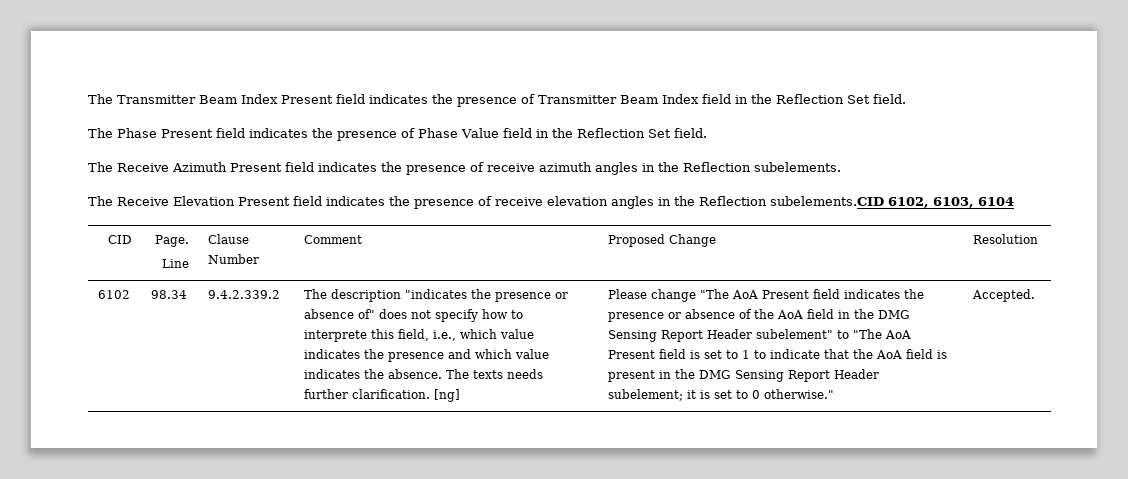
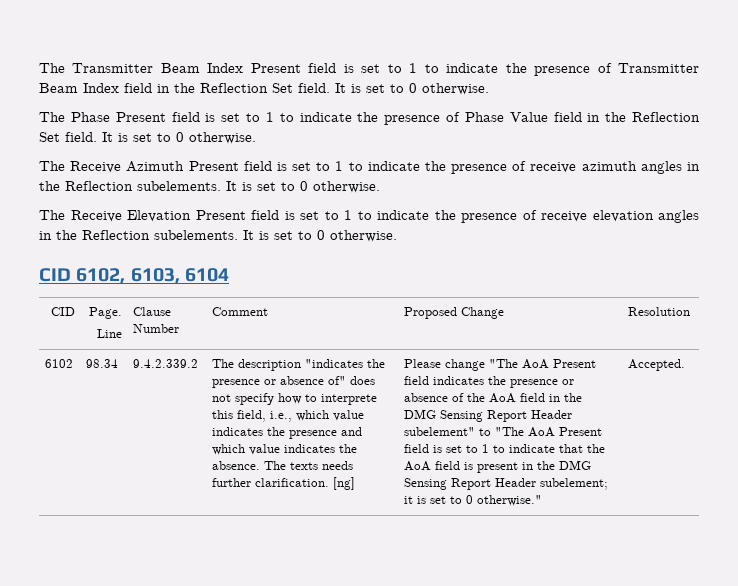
- The Transmitter Beam Index Present field indicates the presence of Transmitter Beam Index field in the Reflection Set field.
- The Phase Present field indicates the presence of Phase Value field in the Reflection Set field.
+ The Transmitter Beam Index Present field is set to 1 to indicate the presence of Transmitter Beam Index field in the Reflection Set field. It is set to 0 otherwise.
+ The Phase Present field is set to 1 to indicate the presence of Phase Value field in the Reflection Set field. It is set to 0 otherwise.
- The Receive Azimuth Present field indicates the presence of receive azimuth angles in the Reflection subelements.
+ The Receive Azimuth Present field is set to 1 to indicate the presence of receive azimuth angles in the Reflection subelements. It is set to 0 otherwise.
- The Receive Elevation Present field indicates the presence of receive elevation angles in the Reflection subelements.CID 6102, 6103, 6104
+ The Receive Elevation Present field is set to 1 to indicate the presence of receive elevation angles in the Reflection subelements. It is set to 0 otherwise.
+ CID 6102, 6103, 6104

